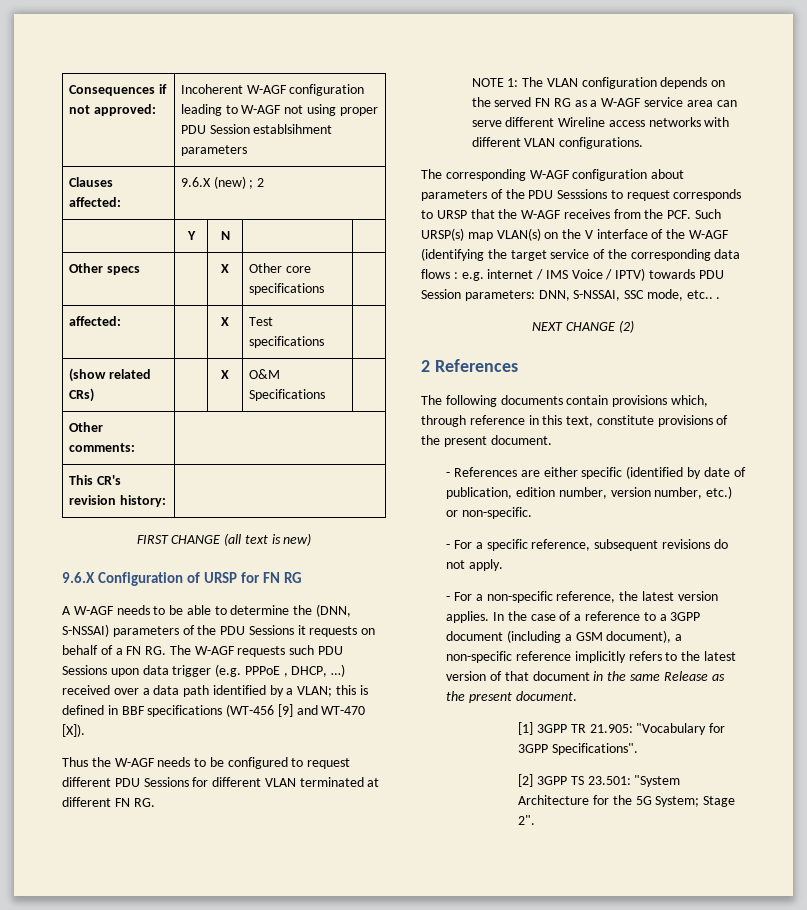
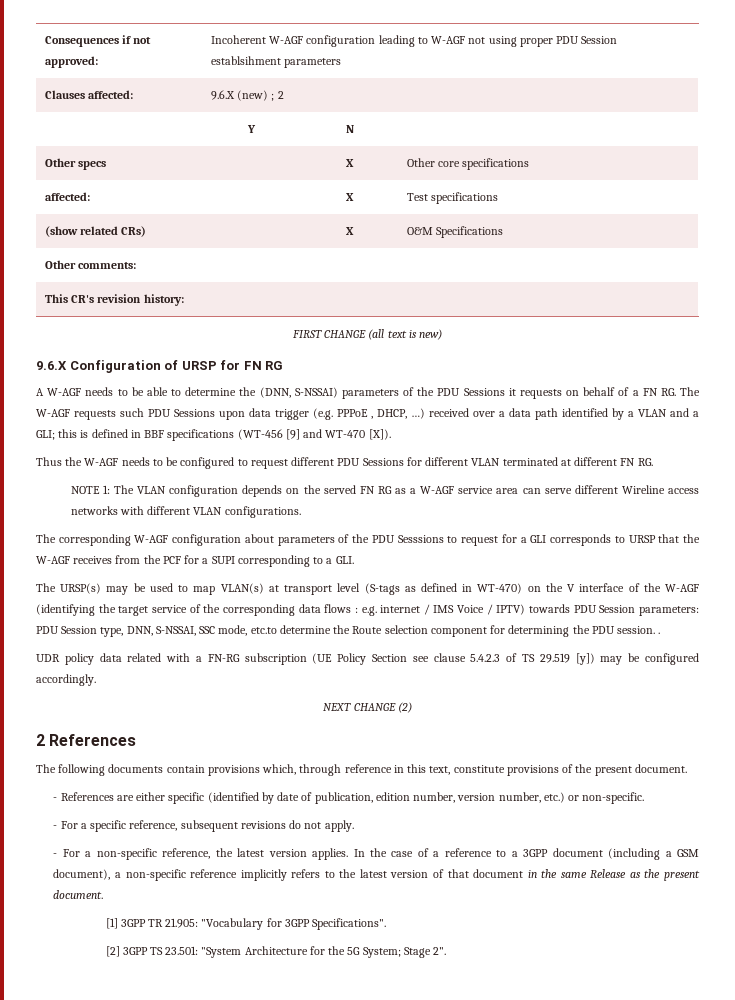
- A W-AGF needs to be able to determine the (DNN, S-NSSAI) parameters of the PDU Sessions it requests on behalf of a FN RG. The W-AGF requests such PDU Sessions upon data trigger (e.g. PPPoE , DHCP, …) received over a data path identified by a VLAN; this is defined in BBF specifications (WT-456 [9] and WT-470 [X]).
+ A W-AGF needs to be able to determine the (DNN, S-NSSAI) parameters of the PDU Sessions it requests on behalf of a FN RG. The W-AGF requests such PDU Sessions upon data trigger (e.g. PPPoE , DHCP, …) received over a data path identified by a VLAN and a GLI; this is defined in BBF specifications (WT-456 [9] and WT-470 [X]).
- The corresponding W-AGF configuration about parameters of the PDU Sesssions to request corresponds to URSP that the W-AGF receives from the PCF. Such URSP(s) map VLAN(s) on the V interface of the W-AGF (identifying the target service of the corresponding data flows : e.g. internet / IMS Voice / IPTV) towards PDU Session parameters: DNN, S-NSSAI, SSC mode, etc.. .
+ The corresponding W-AGF configuration about parameters of the PDU Sesssions to request for a GLI corresponds to URSP that the W-AGF receives from the PCF for a SUPI corresponding to a GLI.
+ The URSP(s) may be used to map VLAN(s) at transport level (S-tags as defined in WT-470) on the V interface of the W-AGF (identifying the target service of the corresponding data flows : e.g. internet / IMS Voice / IPTV) towards PDU Session parameters: PDU Session type, DNN, S-NSSAI, SSC mode, etc.to determine the Route selection component for determining the PDU session. .
+ UDR policy data related with a FN-RG subscription (UE Policy Section see clause 5.4.2.3 of TS 29.519 [y]) may be configured accordingly.

